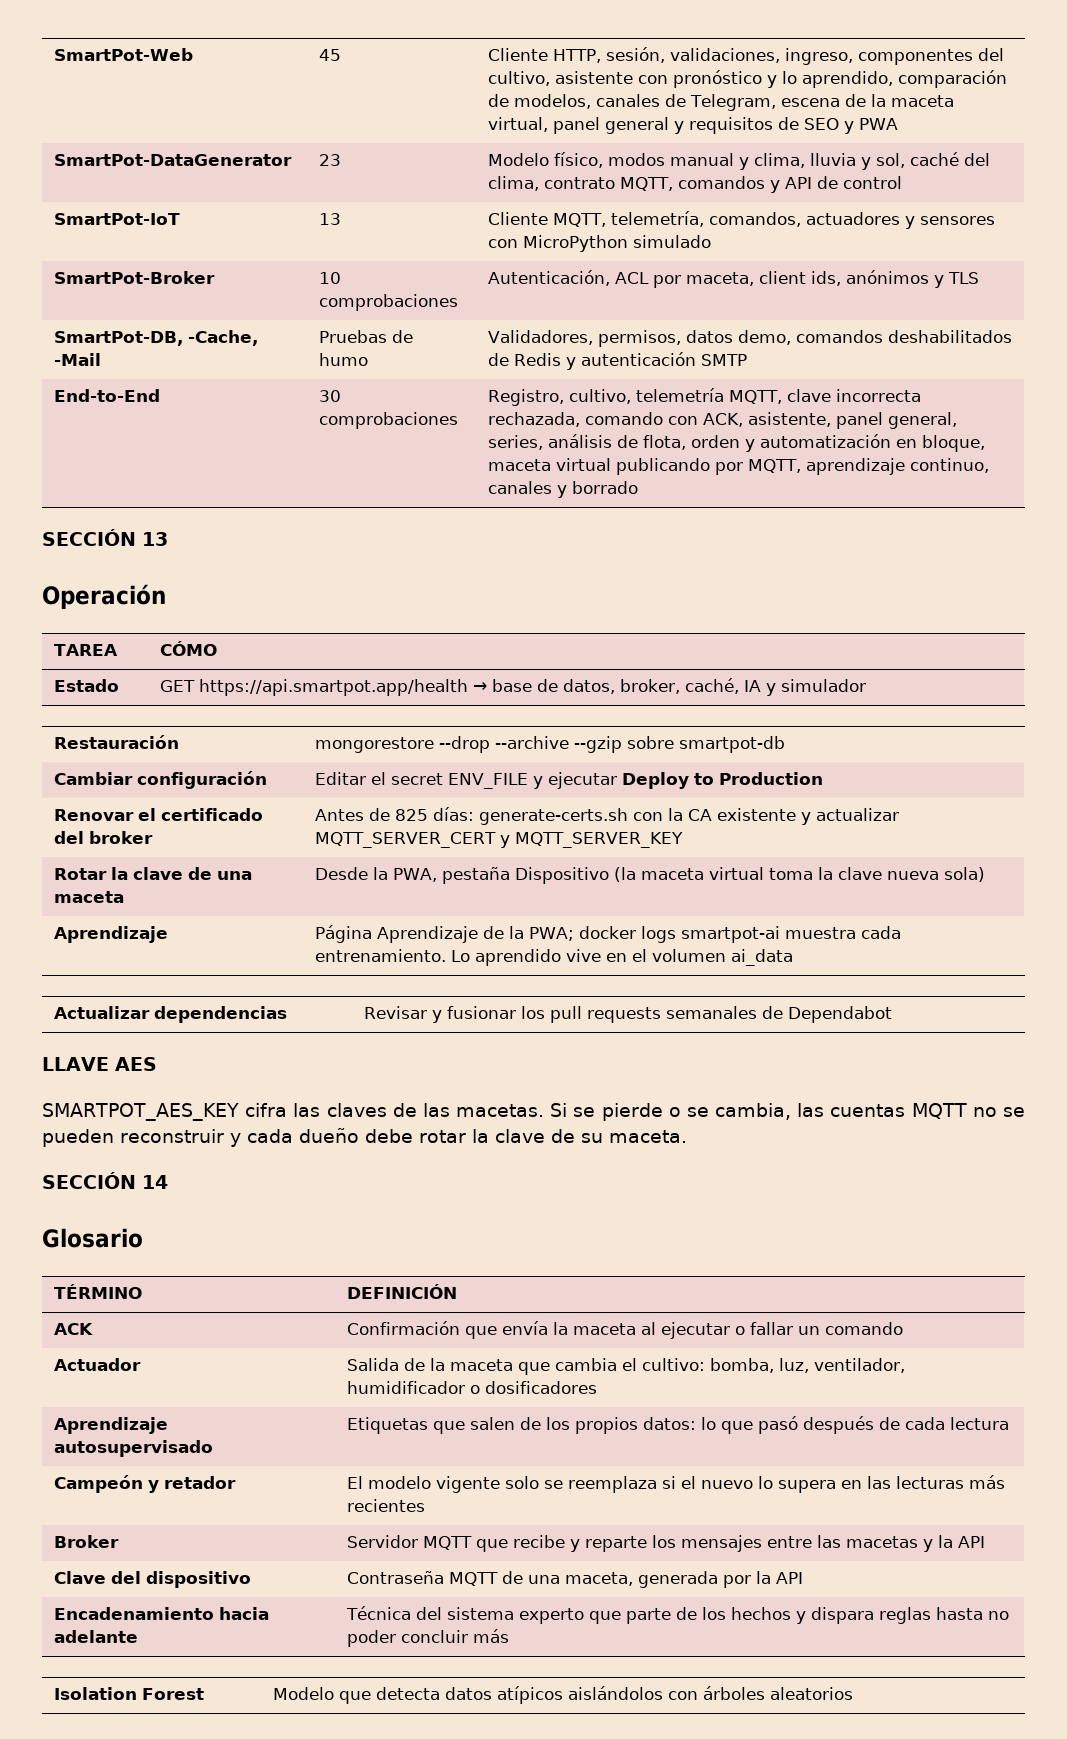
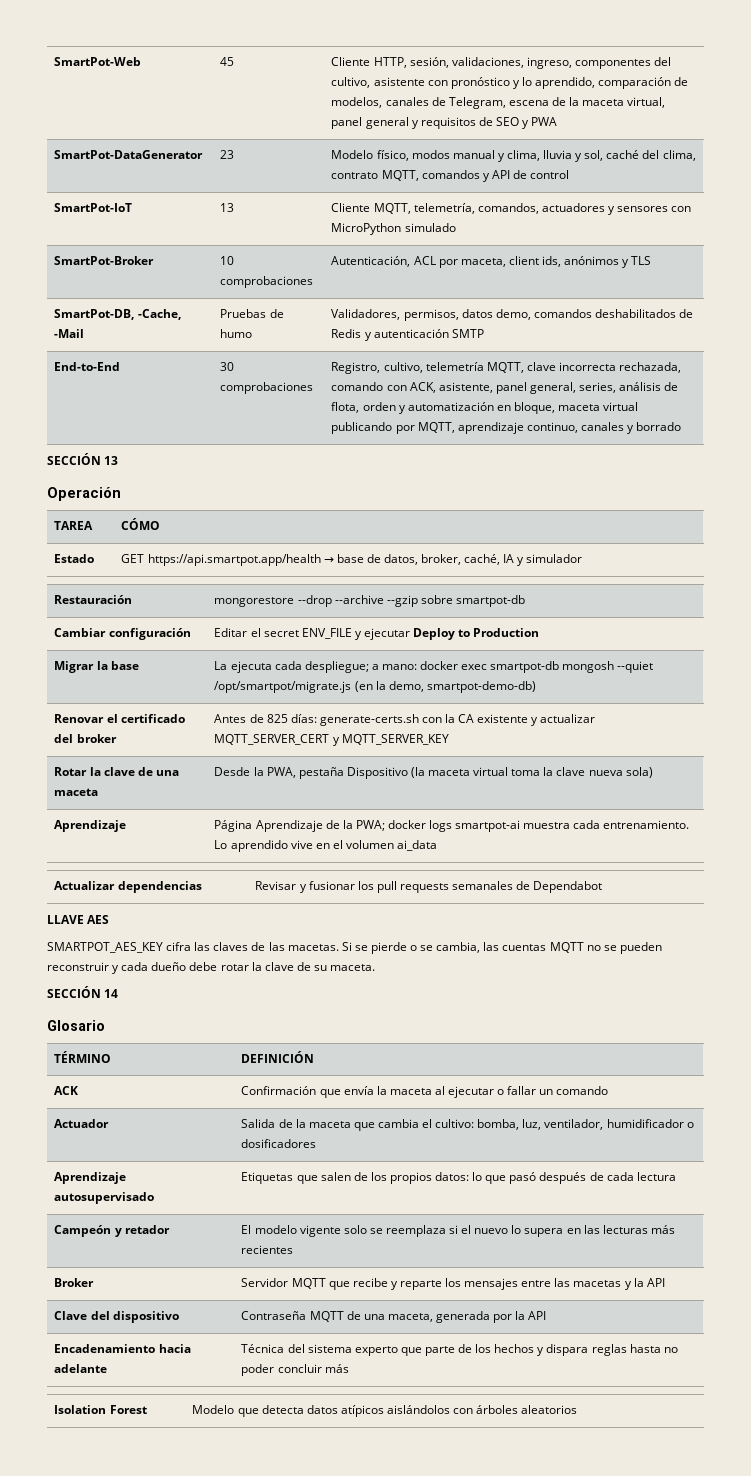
+ Migrar la base | La ejecuta cada despliegue; a mano: docker exec smartpot-db mongosh --quiet /opt/smartpot/migrate.js (en la demo, smartpot-demo-db)

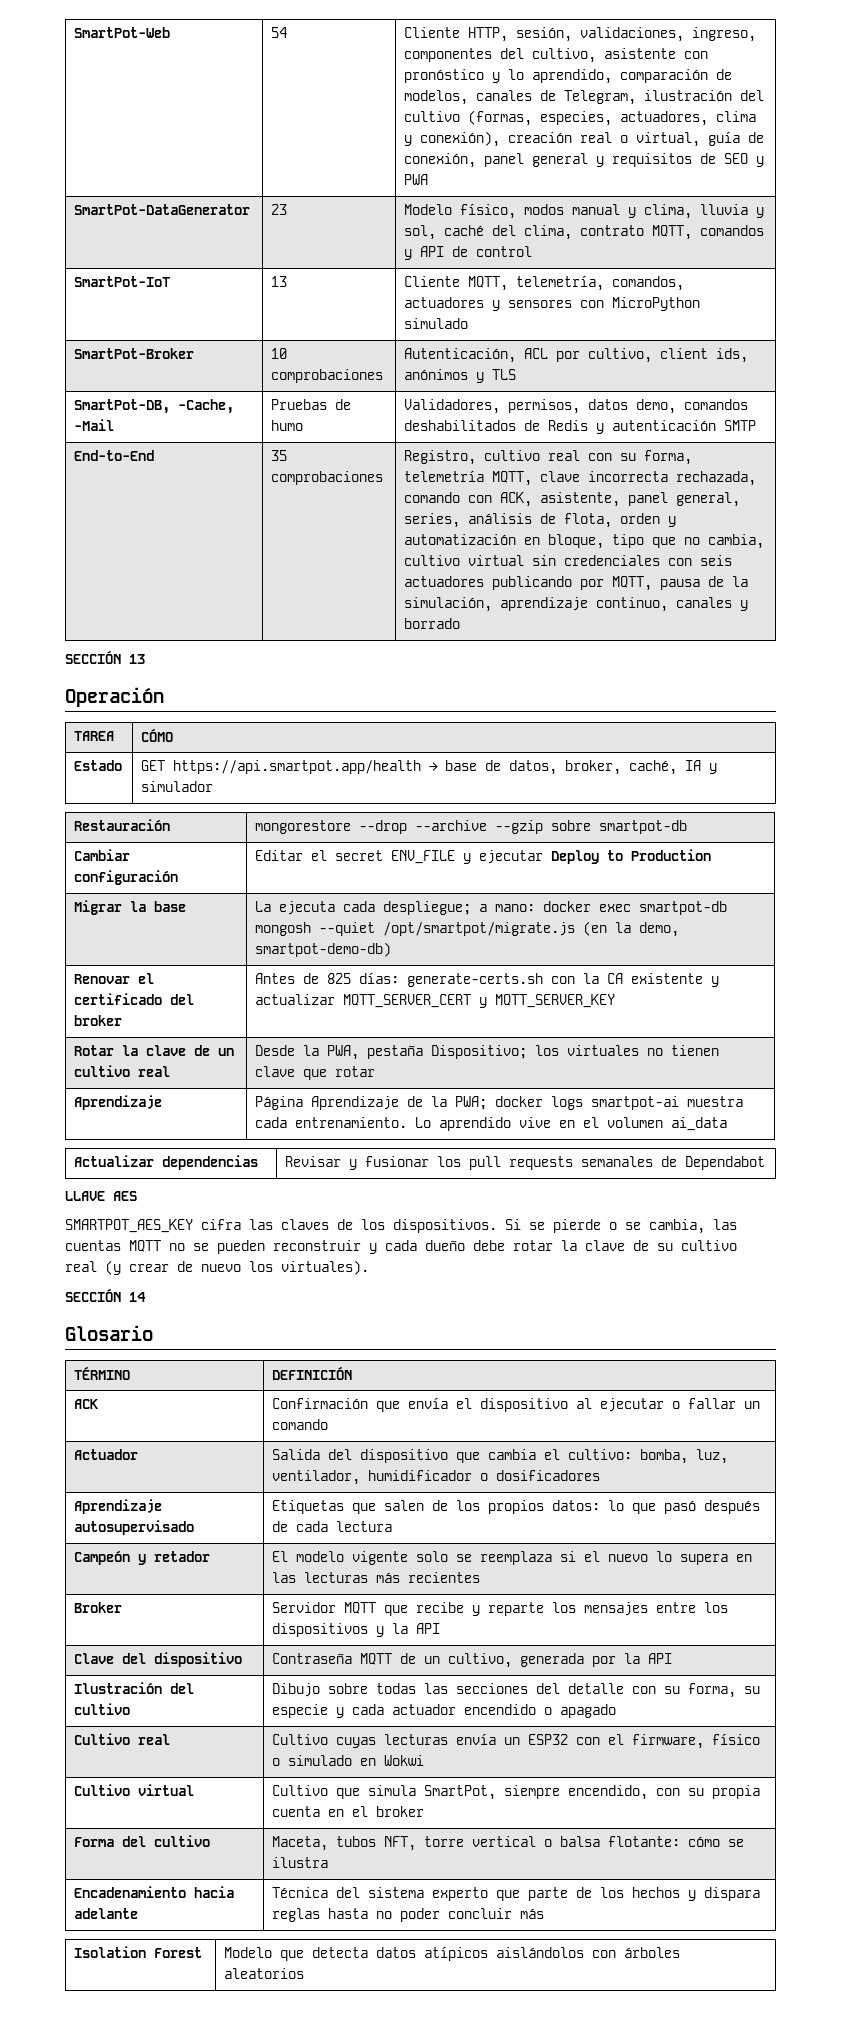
- 45
+ 54
- Cliente HTTP, sesión, validaciones, ingreso, componentes del cultivo, asistente con pronóstico y lo aprendido, comparación de modelos, canales de Telegram, escena de la maceta virtual, panel general y requisitos de SEO y PWA
+ Cliente HTTP, sesión, validaciones, ingreso, componentes del cultivo, asistente con pronóstico y lo aprendido, comparación de modelos, canales de Telegram, ilustración del cultivo (formas, especies, actuadores, clima y conexión), creación real o virtual, guía de conexión, panel general y requisitos de SEO y PWA
- SmartPot-Broker | 10 comprobaciones | Autenticación, ACL por maceta, client ids, anónimos y TLS
+ SmartPot-Broker | 10 comprobaciones | Autenticación, ACL por cultivo, client ids, anónimos y TLS
- 30 comprobaciones
+ 35 comprobaciones
- Registro, cultivo, telemetría MQTT, clave incorrecta rechazada, comando con ACK, asistente, panel general, series, análisis de flota, orden y automatización en bloque, maceta virtual publicando por MQTT, aprendizaje continuo, canales y borrado
+ Registro, cultivo real con su forma, telemetría MQTT, clave incorrecta rechazada, comando con ACK, asistente, panel general, series, análisis de flota, orden y automatización en bloque, tipo que no cambia, cultivo virtual sin credenciales con seis actuadores publicando por MQTT, pausa de la simulación, aprendizaje continuo, canales y borrado
- Rotar la clave de una maceta | Desde la PWA, pestaña Dispositivo (la maceta virtual toma la clave nueva sola)
+ Rotar la clave de un cultivo real | Desde la PWA, pestaña Dispositivo; los virtuales no tienen clave que rotar
- SMARTPOT_AES_KEY cifra las claves de las macetas.
+ SMARTPOT_AES_KEY cifra las claves de los dispositivos.
- Si se pierde o se cambia, las cuentas MQTT no se pueden reconstruir y cada dueño debe rotar la clave de su maceta.
+ Si se pierde o se cambia, las cuentas MQTT no se pueden reconstruir y cada dueño debe rotar la clave de su cultivo real (y crear de nuevo los virtuales).
- ACK | Confirmación que envía la maceta al ejecutar o fallar un comando
+ ACK | Confirmación que envía el dispositivo al ejecutar o fallar un comando
- Actuador | Salida de la maceta que cambia el cultivo: bomba, luz, ventilador, humidificador o dosificadores
+ Actuador | Salida del dispositivo que cambia el cultivo: bomba, luz, ventilador, humidificador o dosificadores
- Broker | Servidor MQTT que recibe y reparte los mensajes entre las macetas y la API
+ Broker | Servidor MQTT que recibe y reparte los mensajes entre los dispositivos y la API
- Clave del dispositivo | Contraseña MQTT de una maceta, generada por la API
+ Clave del dispositivo | Contraseña MQTT de un cultivo, generada por la API
+ Ilustración del cultivo | Dibujo sobre todas las secciones del detalle con su forma, su especie y cada actuador encendido o apagado
+ Cultivo real | Cultivo cuyas lecturas envía un ESP32 con el firmware, físico o simulado en Wokwi
+ Cultivo virtual | Cultivo que simula SmartPot, siempre encendido, con su propia cuenta en el broker
+ Forma del cultivo | Maceta, tubos NFT, torre vertical o balsa flotante: cómo se ilustra

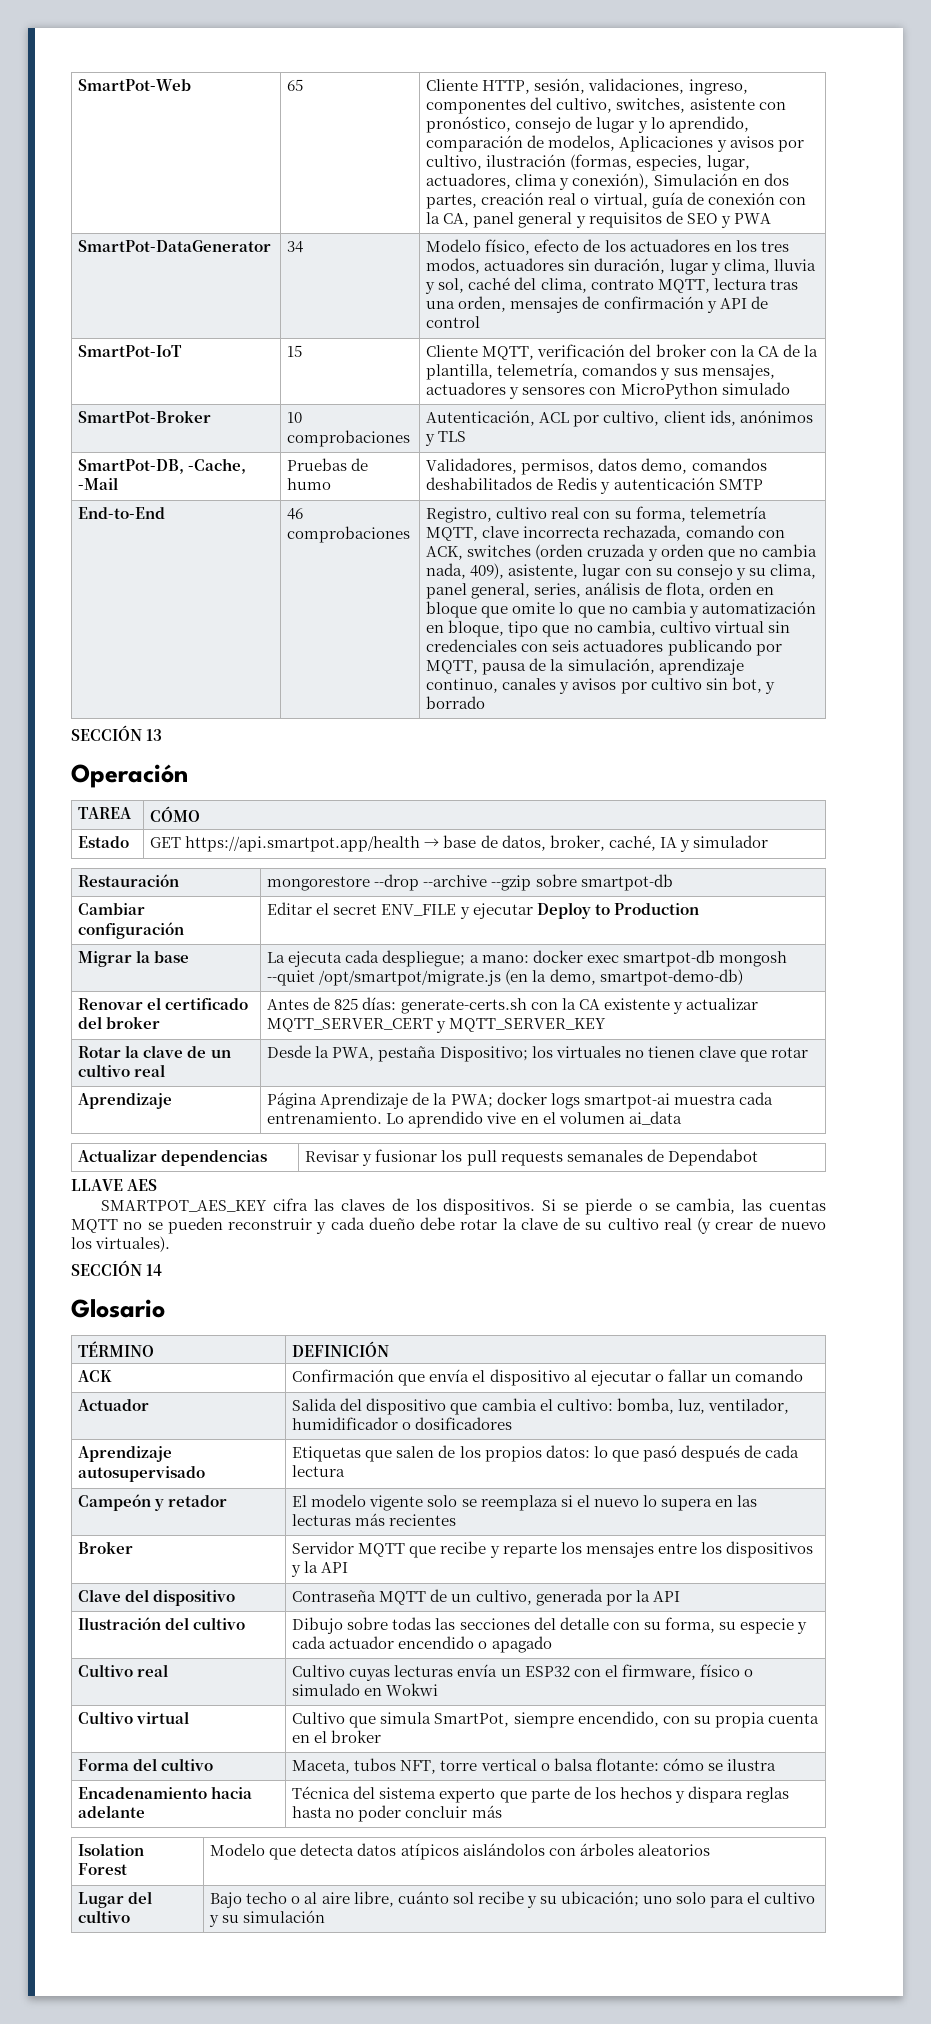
- 54
+ 65
- Cliente HTTP, sesión, validaciones, ingreso, componentes del cultivo, asistente con pronóstico y lo aprendido, comparación de modelos, canales de Telegram, ilustración del cultivo (formas, especies, actuadores, clima y conexión), creación real o virtual, guía de conexión, panel general y requisitos de SEO y PWA
+ Cliente HTTP, sesión, validaciones, ingreso, componentes del cultivo, switches, asistente con pronóstico, consejo de lugar y lo aprendido, comparación de modelos, Aplicaciones y avisos por cultivo, ilustración (formas, especies, lugar, actuadores, clima y conexión), Simulación en dos partes, creación real o virtual, guía de conexión con la CA, panel general y requisitos de SEO y PWA
- SmartPot-DataGenerator | 23 | Modelo físico, modos manual y clima, lluvia y sol, caché del clima, contrato MQTT, comandos y API de control
+ SmartPot-DataGenerator | 34 | Modelo físico, efecto de los actuadores en los tres modos, actuadores sin duración, lugar y clima, lluvia y sol, caché del clima, contrato MQTT, lectura tras una orden, mensajes de confirmación y API de control
- SmartPot-IoT | 13 | Cliente MQTT, telemetría, comandos, actuadores y sensores con MicroPython simulado
+ SmartPot-IoT | 15 | Cliente MQTT, verificación del broker con la CA de la plantilla, telemetría, comandos y sus mensajes, actuadores y sensores con MicroPython simulado
- 35 comprobaciones
+ 46 comprobaciones
- Registro, cultivo real con su forma, telemetría MQTT, clave incorrecta rechazada, comando con ACK, asistente, panel general, series, análisis de flota, orden y automatización en bloque, tipo que no cambia, cultivo virtual sin credenciales con seis actuadores publicando por MQTT, pausa de la simulación, aprendizaje continuo, canales y borrado
+ Registro, cultivo real con su forma, telemetría MQTT, clave incorrecta rechazada, comando con ACK, switches (orden cruzada y orden que no cambia nada, 409), asistente, lugar con su consejo y su clima, panel general, series, análisis de flota, orden en bloque que omite lo que no cambia y automatización en bloque, tipo que no cambia, cultivo virtual sin credenciales con seis actuadores publicando por MQTT, pausa de la simulación, aprendizaje continuo, canales y avisos por cultivo sin bot, y borrado
+ Lugar del cultivo | Bajo techo o al aire libre, cuánto sol recibe y su ubicación; uno solo para el cultivo y su simulación

